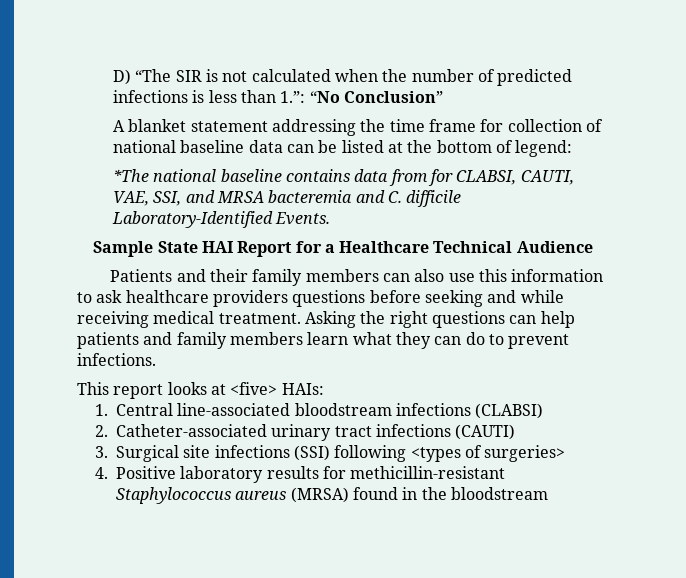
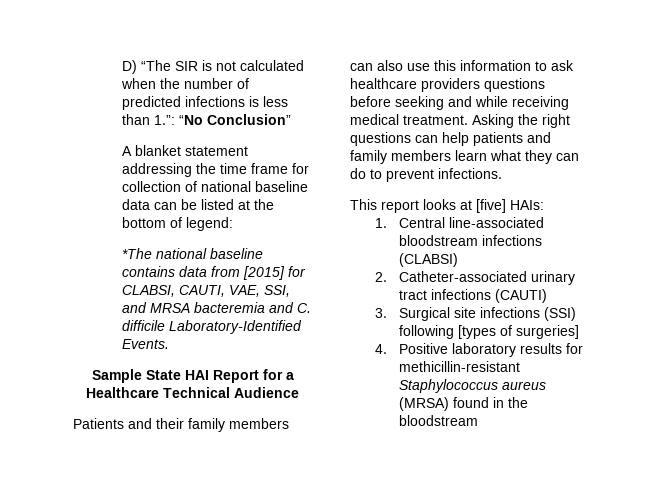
- *The national baseline contains data from for CLABSI, CAUTI, VAE, SSI, and MRSA bacteremia and C. difficile Laboratory-Identified Events.
+ *The national baseline contains data from [2015] for CLABSI, CAUTI, VAE, SSI, and MRSA bacteremia and C. difficile Laboratory-Identified Events.
- This report looks at <five> HAIs:
+ This report looks at [five] HAIs:
- 3. Surgical site infections (SSI) following <types of surgeries>
+ 3. Surgical site infections (SSI) following [types of surgeries]

